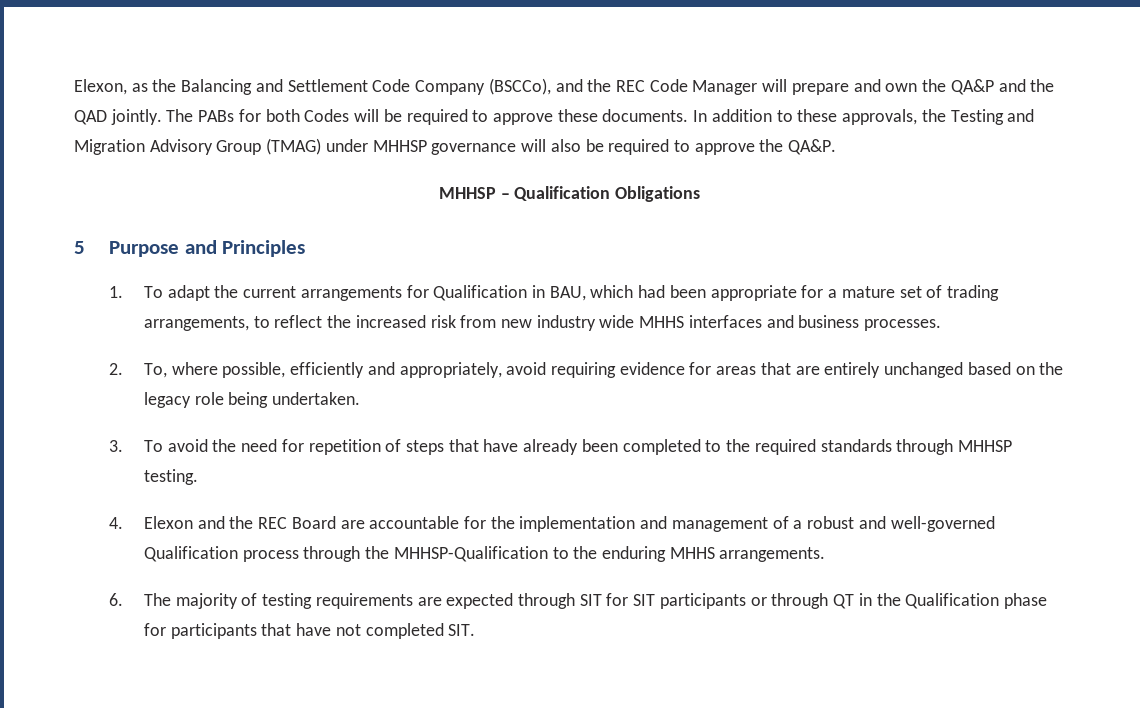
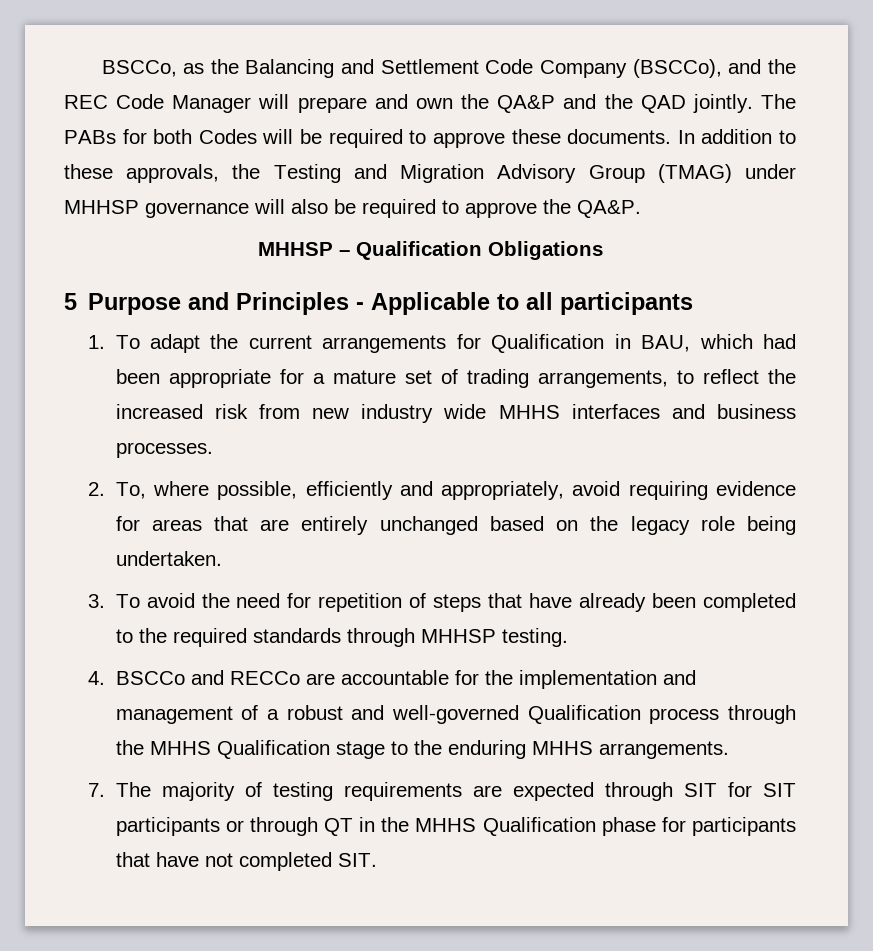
- Elexon, as the Balancing and Settlement Code Company (BSCCo), and the REC Code Manager will prepare and own the QA&P and the QAD jointly.
+ BSCCo, as the Balancing and Settlement Code Company (BSCCo), and the REC Code Manager will prepare and own the QA&P and the QAD jointly.
- 5 Purpose and Principles
+ 5 Purpose and Principles - Applicable to all participants
- 4. Elexon and the REC Board are accountable for the implementation and management of a robust and well-governed Qualification process through the MHHSP-Qualification to the enduring MHHS arrangements.
+ 4. BSCCo and RECCo are accountable for the implementation and management of a robust and well-governed Qualification process through the MHHS Qualification stage to the enduring MHHS arrangements.
- 6. The majority of testing requirements are expected through SIT for SIT participants or through QT in the Qualification phase for participants that have not completed SIT.
+ 7. The majority of testing requirements are expected through SIT for SIT participants or through QT in the MHHS Qualification phase for participants that have not completed SIT.

